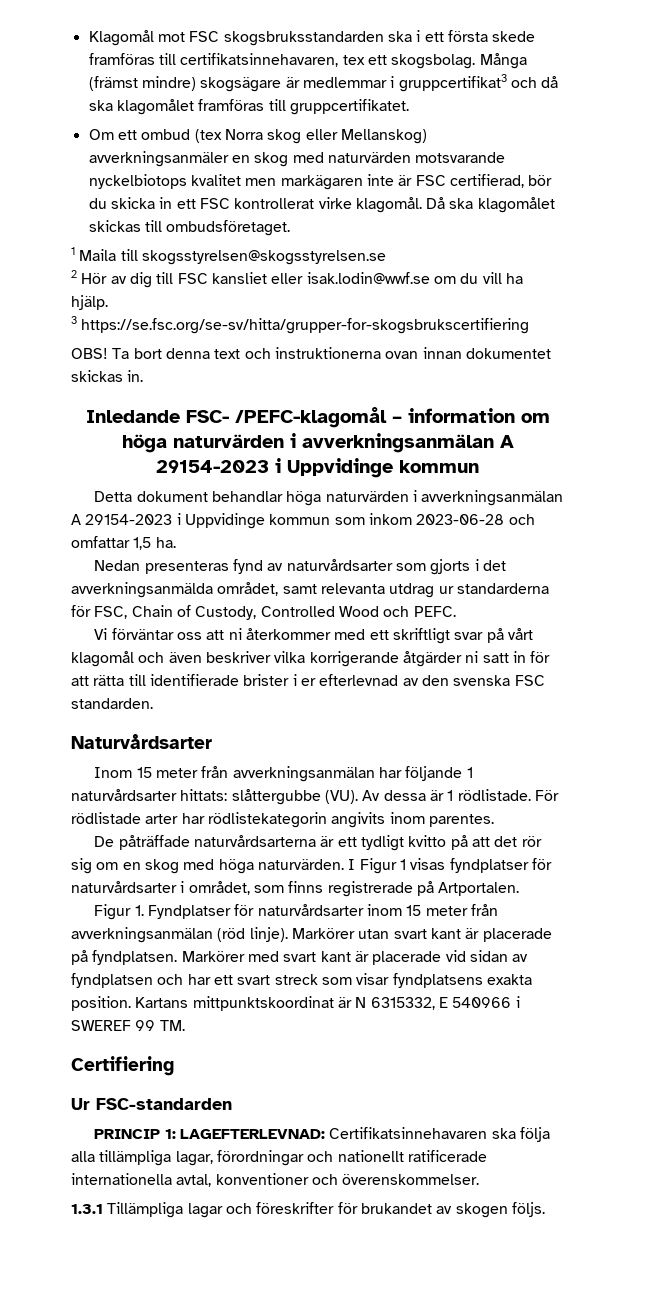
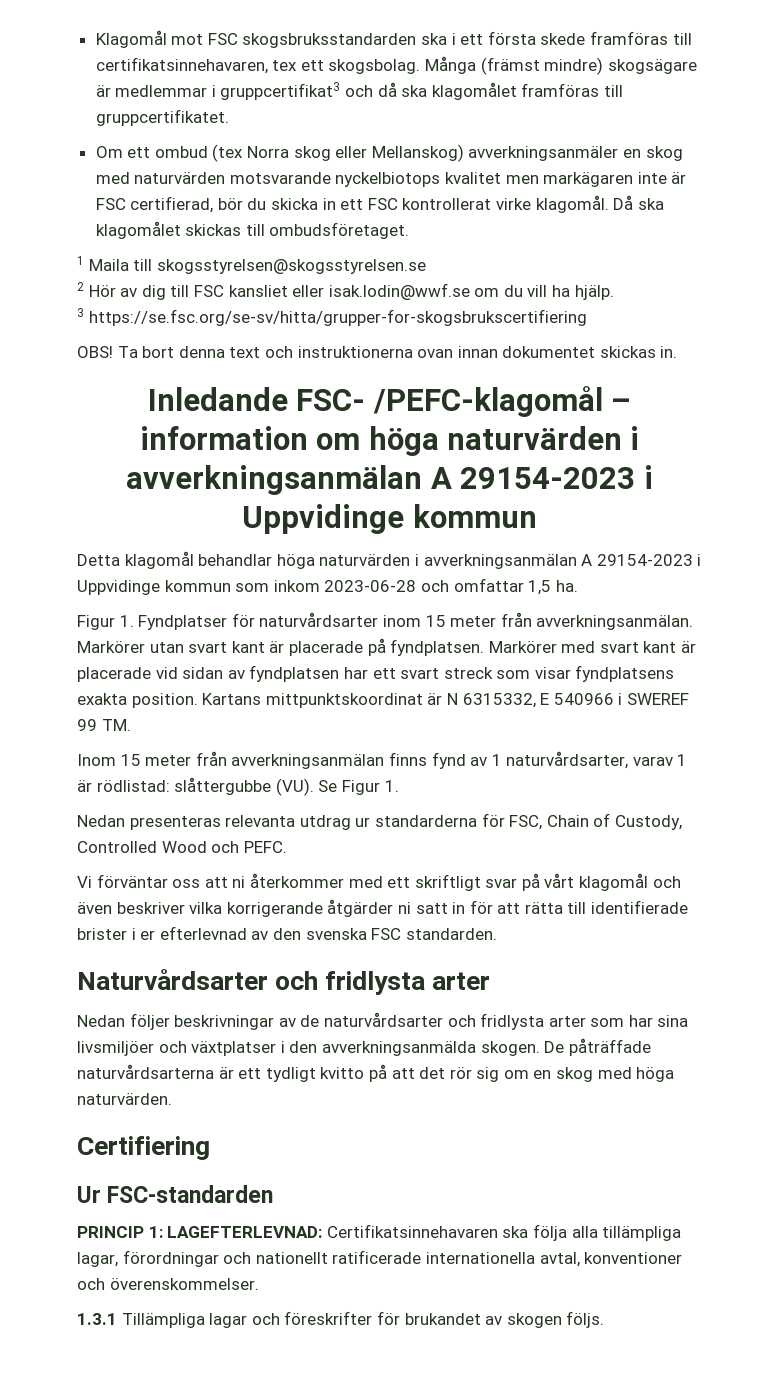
- Detta dokument behandlar höga naturvärden i avverkningsanmälan A 29154-2023 i Uppvidinge kommun som inkom 2023-06-28 och omfattar 1,5 ha.
+ Detta klagomål behandlar höga naturvärden i avverkningsanmälan A 29154-2023 i Uppvidinge kommun som inkom 2023-06-28 och omfattar 1,5 ha.
- Nedan presenteras fynd av naturvårdsarter som gjorts i det avverkningsanmälda området, samt relevanta utdrag ur standarderna för FSC, Chain of Custody, Controlled Wood och PEFC.
+ Figur 1. Fyndplatser för naturvårdsarter inom 15 meter från avverkningsanmälan. Markörer utan svart kant är placerade på fyndplatsen. Markörer med svart kant är placerade vid sidan av fyndplatsen har ett svart streck som visar fyndplatsens exakta position. Kartans mittpunktskoordinat är N 6315332, E 540966 i SWEREF 99 TM.
+ Inom 15 meter från avverkningsanmälan finns fynd av 1 naturvårdsarter, varav 1 är rödlistad: slåttergubbe (VU). Se Figur 1.
+ Nedan presenteras relevanta utdrag ur standarderna för FSC, Chain of Custody, Controlled Wood och PEFC.
- Naturvårdsarter
- Inom 15 meter från avverkningsanmälan har följande 1 naturvårdsarter hittats: slåttergubbe (VU). Av dessa är 1 rödlistade. För rödlistade arter har rödlistekategorin angivits inom parentes.
- De påträffade naturvårdsarterna är ett tydligt kvitto på att det rör sig om en skog med höga naturvärden. I Figur 1 visas fyndplatser för naturvårdsarter i området, som finns registrerade på Artportalen.
- Figur 1. Fyndplatser för naturvårdsarter inom 15 meter från avverkningsanmälan (röd linje). Markörer utan svart kant är placerade på fyndplatsen. Markörer med svart kant är placerade vid sidan av fyndplatsen och har ett svart streck som visar fyndplatsens exakta position. Kartans mittpunktskoordinat är N 6315332, E 540966 i SWEREF 99 TM.
+ Naturvårdsarter och fridlysta arter
+ Nedan följer beskrivningar av de naturvårdsarter och fridlysta arter som har sina livsmiljöer och växtplatser i den avverkningsanmälda skogen. De påträffade naturvårdsarterna är ett tydligt kvitto på att det rör sig om en skog med höga naturvärden.

